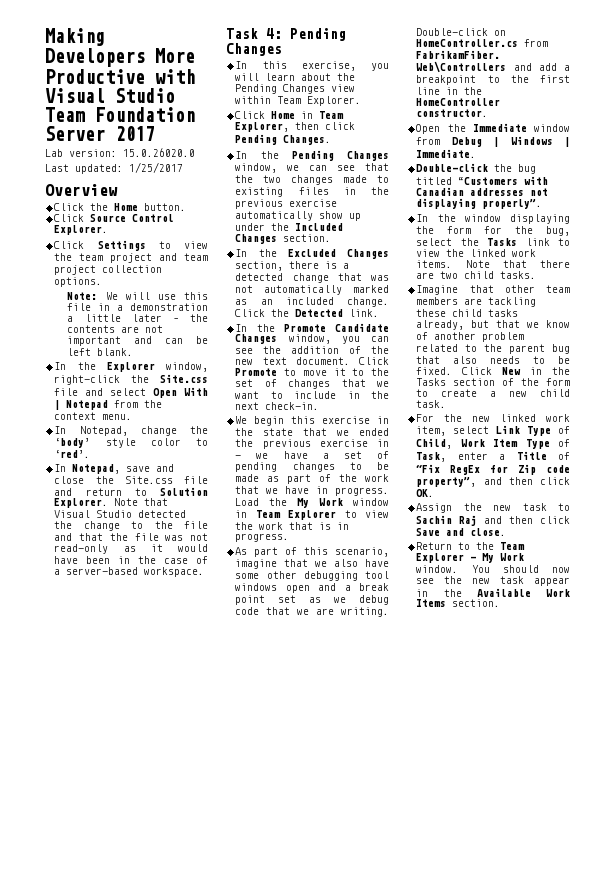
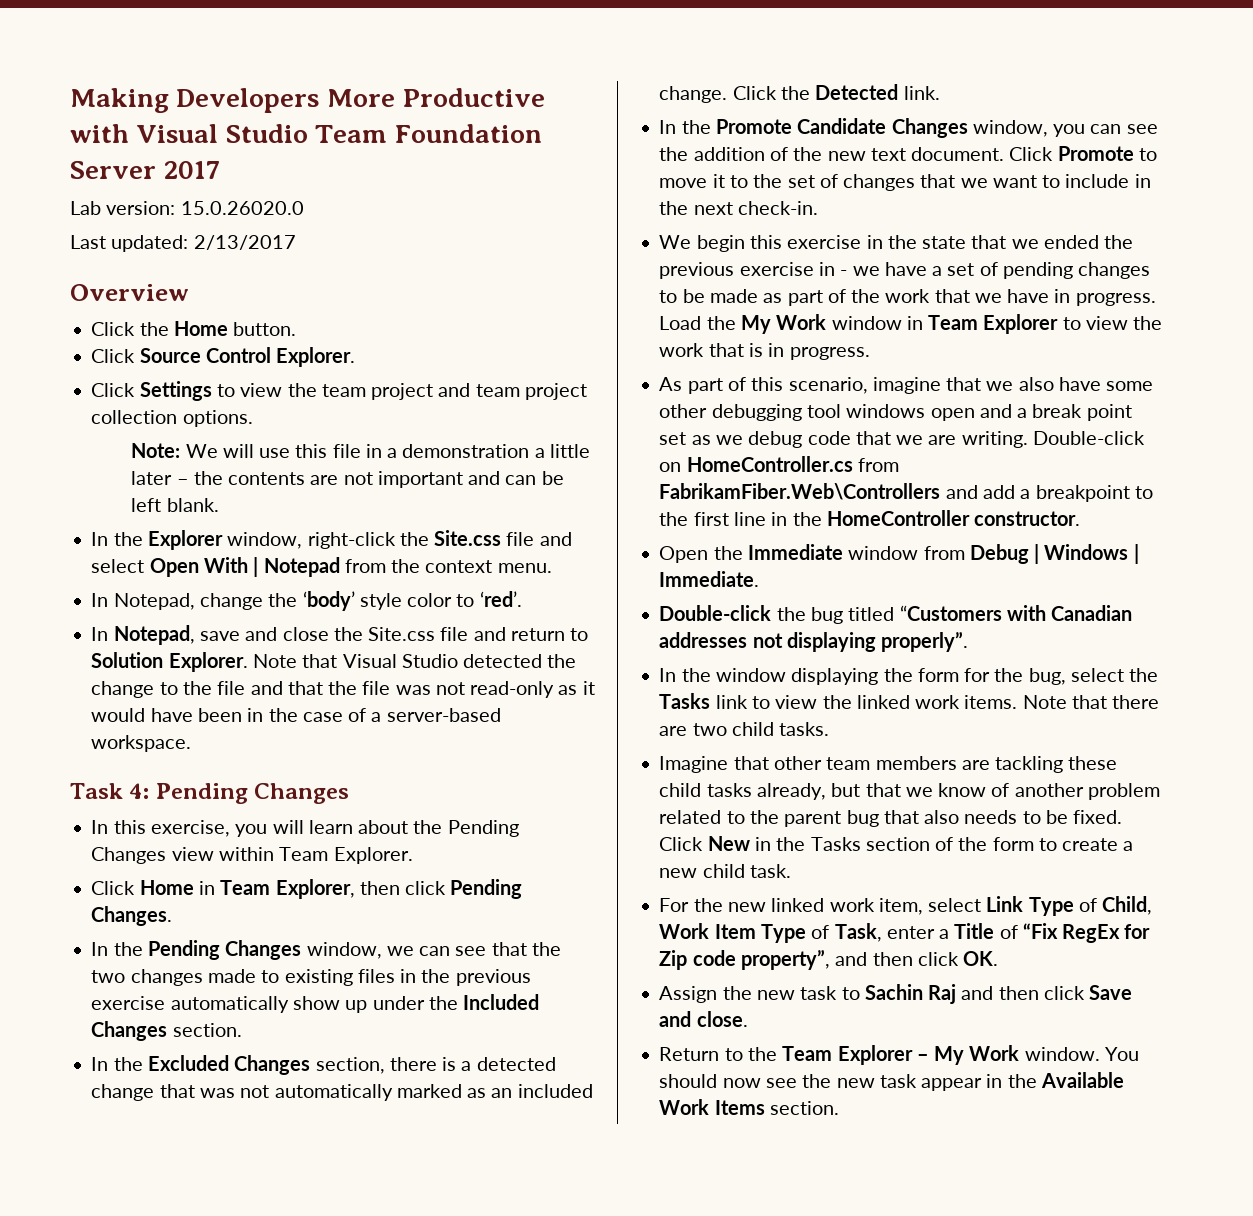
- Last updated: 1/25/2017
+ Last updated: 2/13/2017

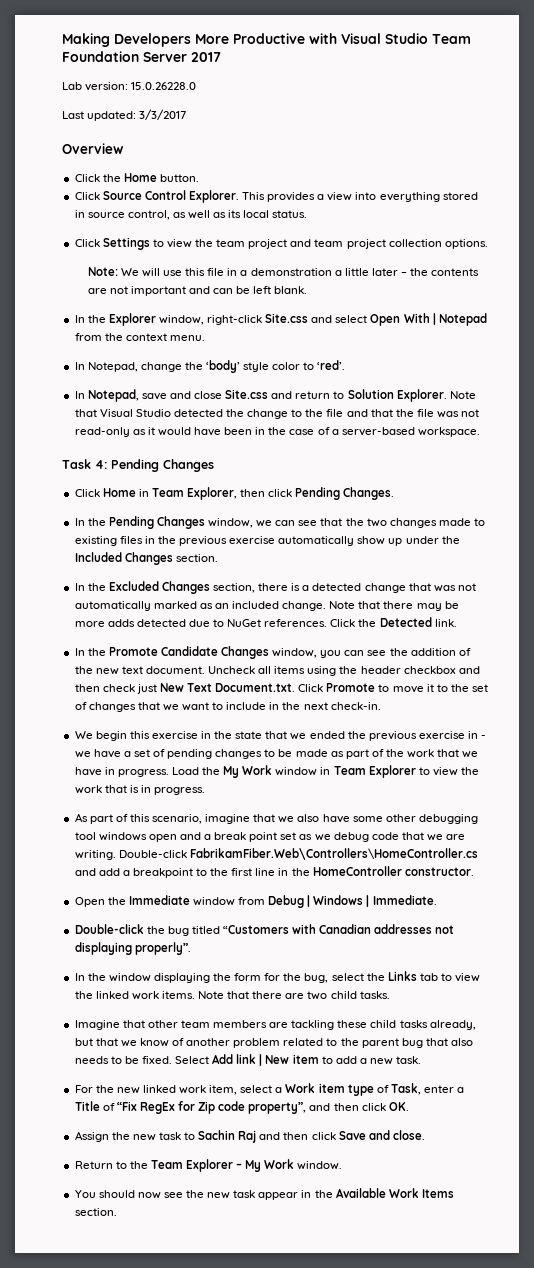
- Lab version: 15.0.26020.0
+ Lab version: 15.0.26228.0
- Last updated: 2/13/2017
+ Last updated: 3/3/2017
+ This provides a view into everything stored in source control, as well as its local status.
- In the Explorer window, right-click the Site.css file and select Open With | Notepad from the context menu.
+ In the Explorer window, right-click Site.css and select Open With | Notepad from the context menu.
- In Notepad, save and close the Site.css file and return to Solution Explorer.
+ In Notepad, save and close Site.css and return to Solution Explorer.
- In this exercise, you will learn about the Pending Changes view within Team Explorer.
+ Note that there may be more adds detected due to NuGet references.
- Click Promote to move it to the set of changes that we want to include in the next check-in.
+ Uncheck all items using the header checkbox and then check just New Text Document.txt. Click Promote to move it to the set of changes that we want to include in the next check-in.
- Double-click on HomeController.cs from FabrikamFiber.Web\Controllers and add a breakpoint to the first line in the HomeController constructor.
+ Double-click FabrikamFiber.Web\Controllers\HomeController.cs and add a breakpoint to the first line in the HomeController constructor.
- In the window displaying the form for the bug, select the Tasks link to view the linked work items.
+ In the window displaying the form for the bug, select the Links tab to view the linked work items.
- Click New in the Tasks section of the form to create a new child task.
+ Select Add link | New item to add a new task.
- For the new linked work item, select Link Type of Child, Work Item Type of Task, enter a Title of “Fix RegEx for Zip code property”, and then click OK.
+ For the new linked work item, select a Work item type of Task, enter a Title of “Fix RegEx for Zip code property”, and then click OK.
- Return to the Team Explorer – My Work window. You should now see the new task appear in the Available Work Items section.
+ Return to the Team Explorer – My Work window.
+ You should now see the new task appear in the Available Work Items section.

